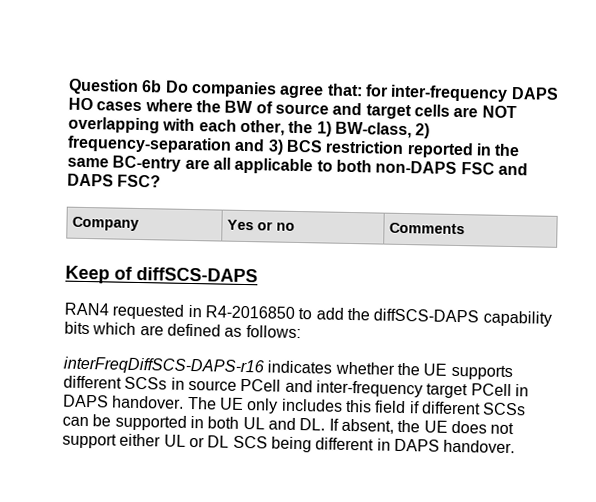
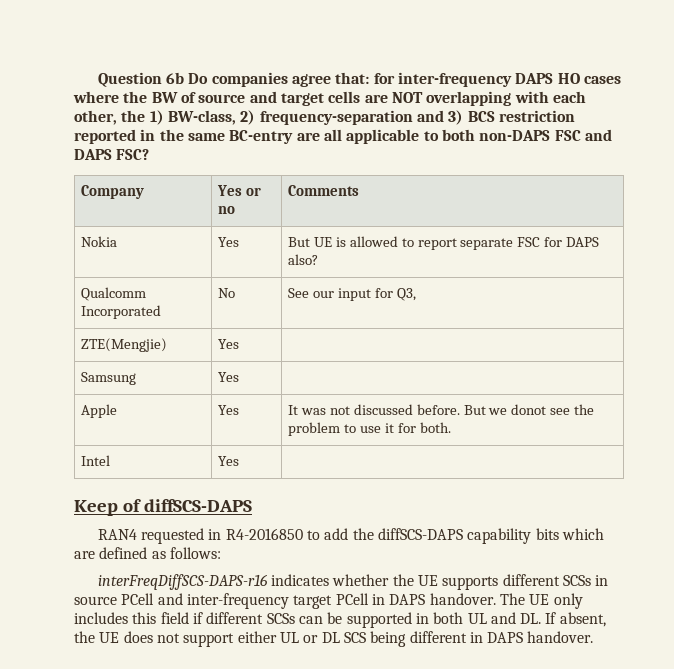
+ Nokia | Yes | But UE is allowed to report separate FSC for DAPS also?
+ Qualcomm Incorporated | No | See our input for Q3,
+ ZTE(Mengjie) | Yes |
+ Samsung | Yes |
+ Apple | Yes | It was not discussed before. But we donot see the problem to use it for both.
+ Intel | Yes |

